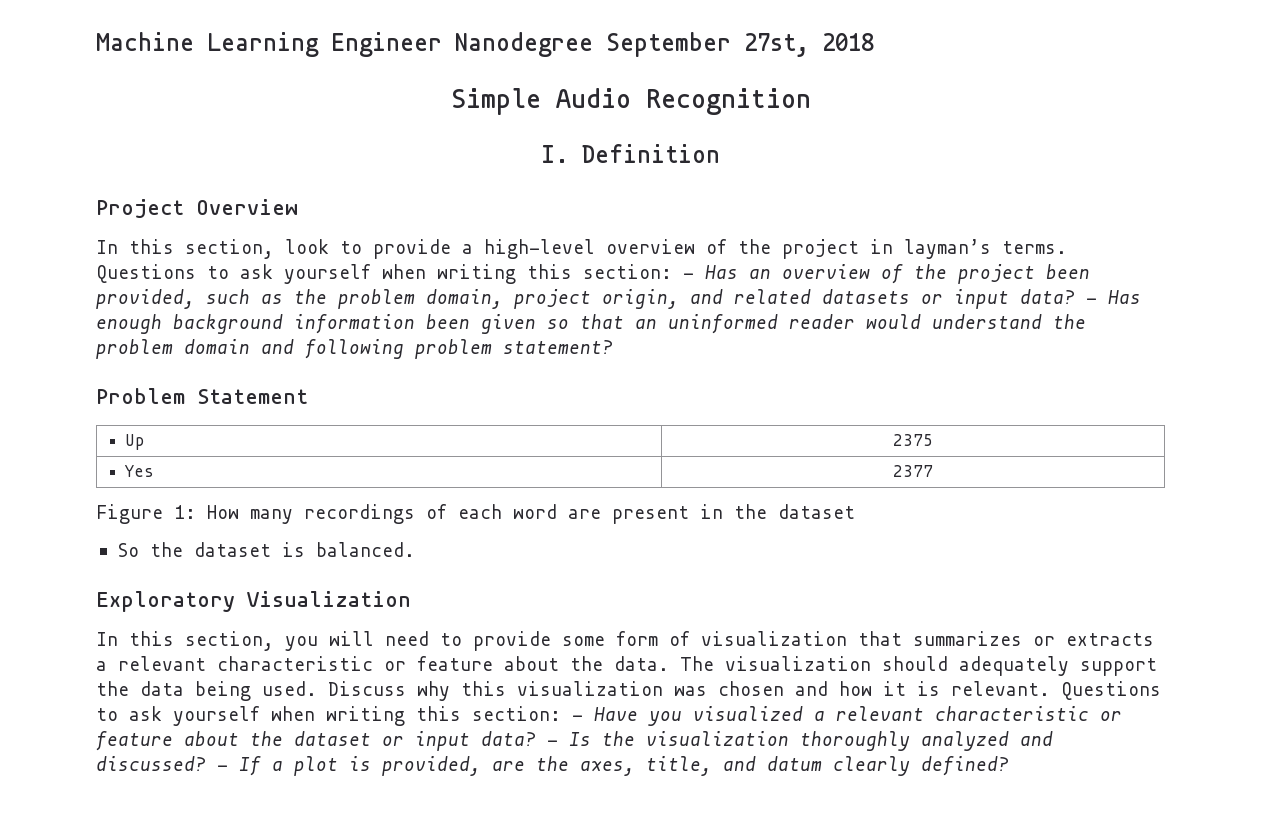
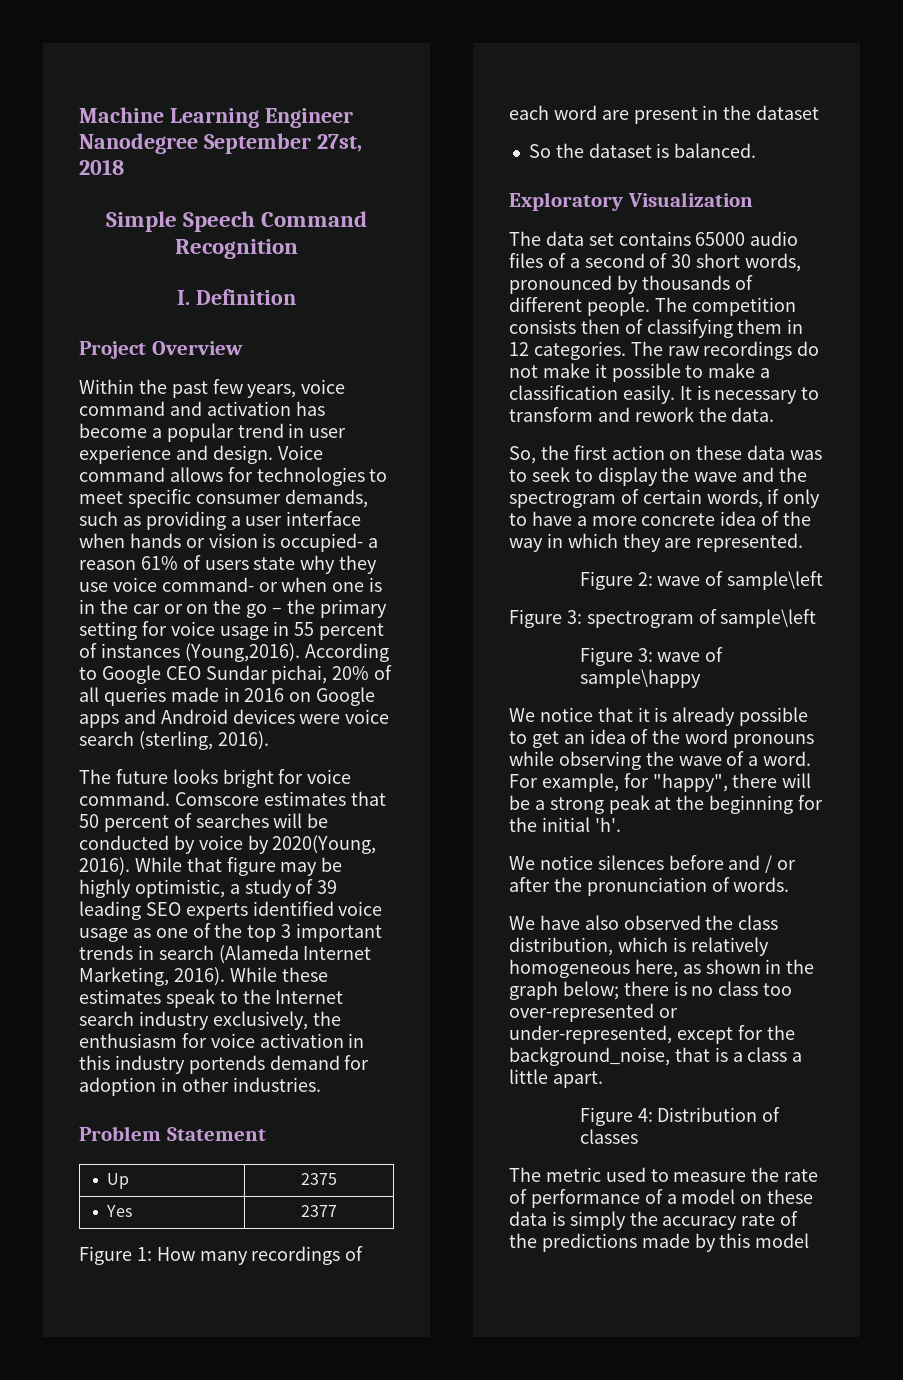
- Simple Audio Recognition
+ Simple Speech Command Recognition
- In this section, look to provide a high-level overview of the project in layman’s terms. Questions to ask yourself when writing this section: - Has an overview of the project been provided, such as the problem domain, project origin, and related datasets or input data? - Has enough background information been given so that an uninformed reader would understand the problem domain and following problem statement?
+ Within the past few years, voice command and activation has become a popular trend in user experience and design. Voice command allows for technologies to meet specific consumer demands, such as providing a user interface when hands or vision is occupied- a reason 61% of users state why they use voice command- or when one is in the car or on the go – the primary setting for voice usage in 55 percent of instances (Young,2016). According to Google CEO Sundar pichai, 20% of all queries made in 2016 on Google apps and Android devices were voice search (sterling, 2016).
+ The future looks bright for voice command. Comscore estimates that 50 percent of searches will be conducted by voice by 2020(Young, 2016). While that figure may be highly optimistic, a study of 39 leading SEO experts identified voice usage as one of the top 3 important trends in search (Alameda Internet Marketing, 2016). While these estimates speak to the Internet search industry exclusively, the enthusiasm for voice activation in this industry portends demand for adoption in other industries.
- In this section, you will need to provide some form of visualization that summarizes or extracts a relevant characteristic or feature about the data. The visualization should adequately support the data being used. Discuss why this visualization was chosen and how it is relevant. Questions to ask yourself when writing this section: - Have you visualized a relevant characteristic or feature about the dataset or input data? - Is the visualization thoroughly analyzed and discussed? - If a plot is provided, are the axes, title, and datum clearly defined?
+ The data set contains 65000 audio files of a second of 30 short words, pronounced by thousands of different people. The competition consists then of classifying them in 12 categories. The raw recordings do not make it possible to make a classification easily. It is necessary to transform and rework the data.
+ So, the first action on these data was to seek to display the wave and the spectrogram of certain words, if only to have a more concrete idea of the way in which they are represented.
+ Figure 2: wave of sample\left
+ Figure 3: spectrogram of sample\left
+ Figure 3: wave of sample\happy
+ We notice that it is already possible to get an idea of the word pronouns while observing the wave of a word. For example, for "happy", there will be a strong peak at the beginning for the initial 'h'.
+ We notice silences before and / or after the pronunciation of words.
+ We have also observed the class distribution, which is relatively homogeneous here, as shown in the graph below; there is no class too over-represented or under-represented, except for the background_noise, that is a class a little apart.
+ Figure 4: Distribution of classes
+ The metric used to measure the rate of performance of a model on these data is simply the accuracy rate of the predictions made by this model

